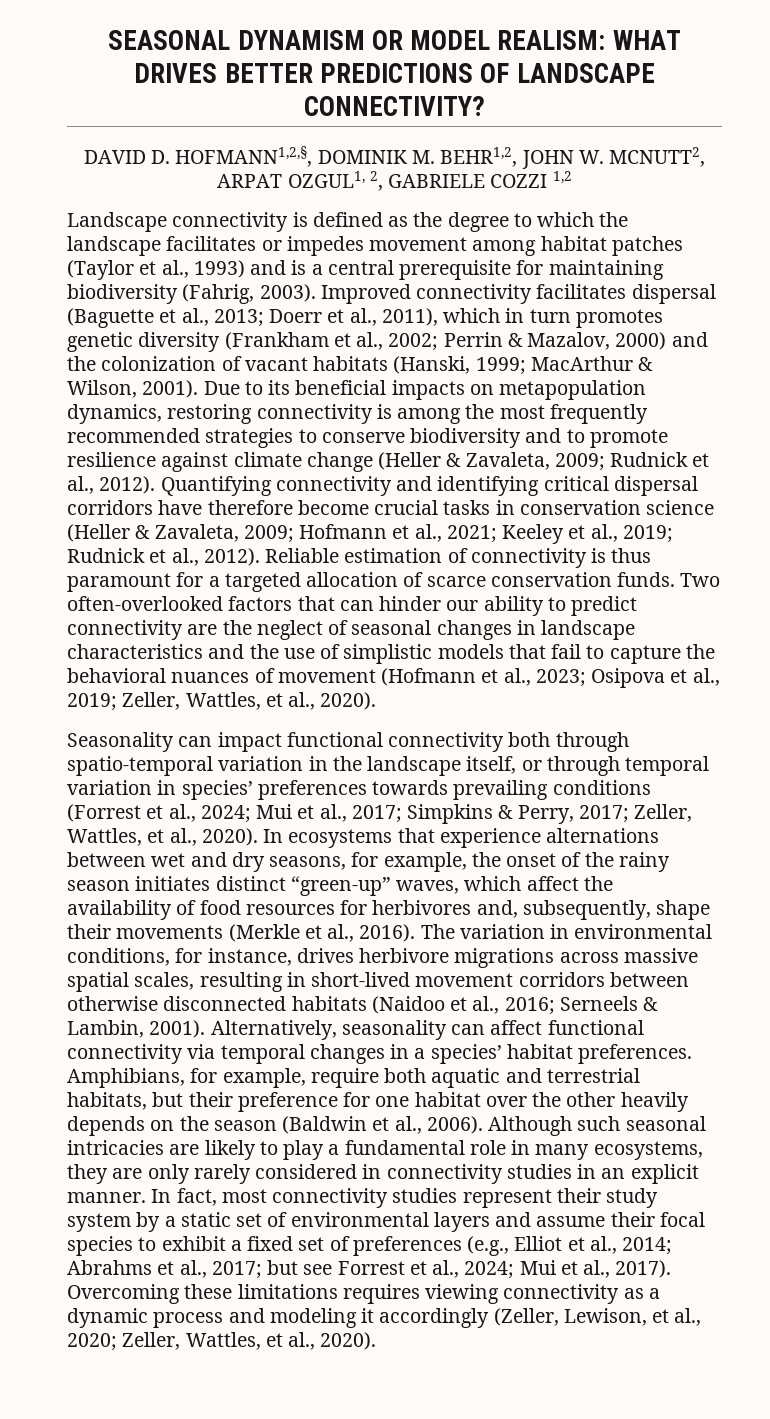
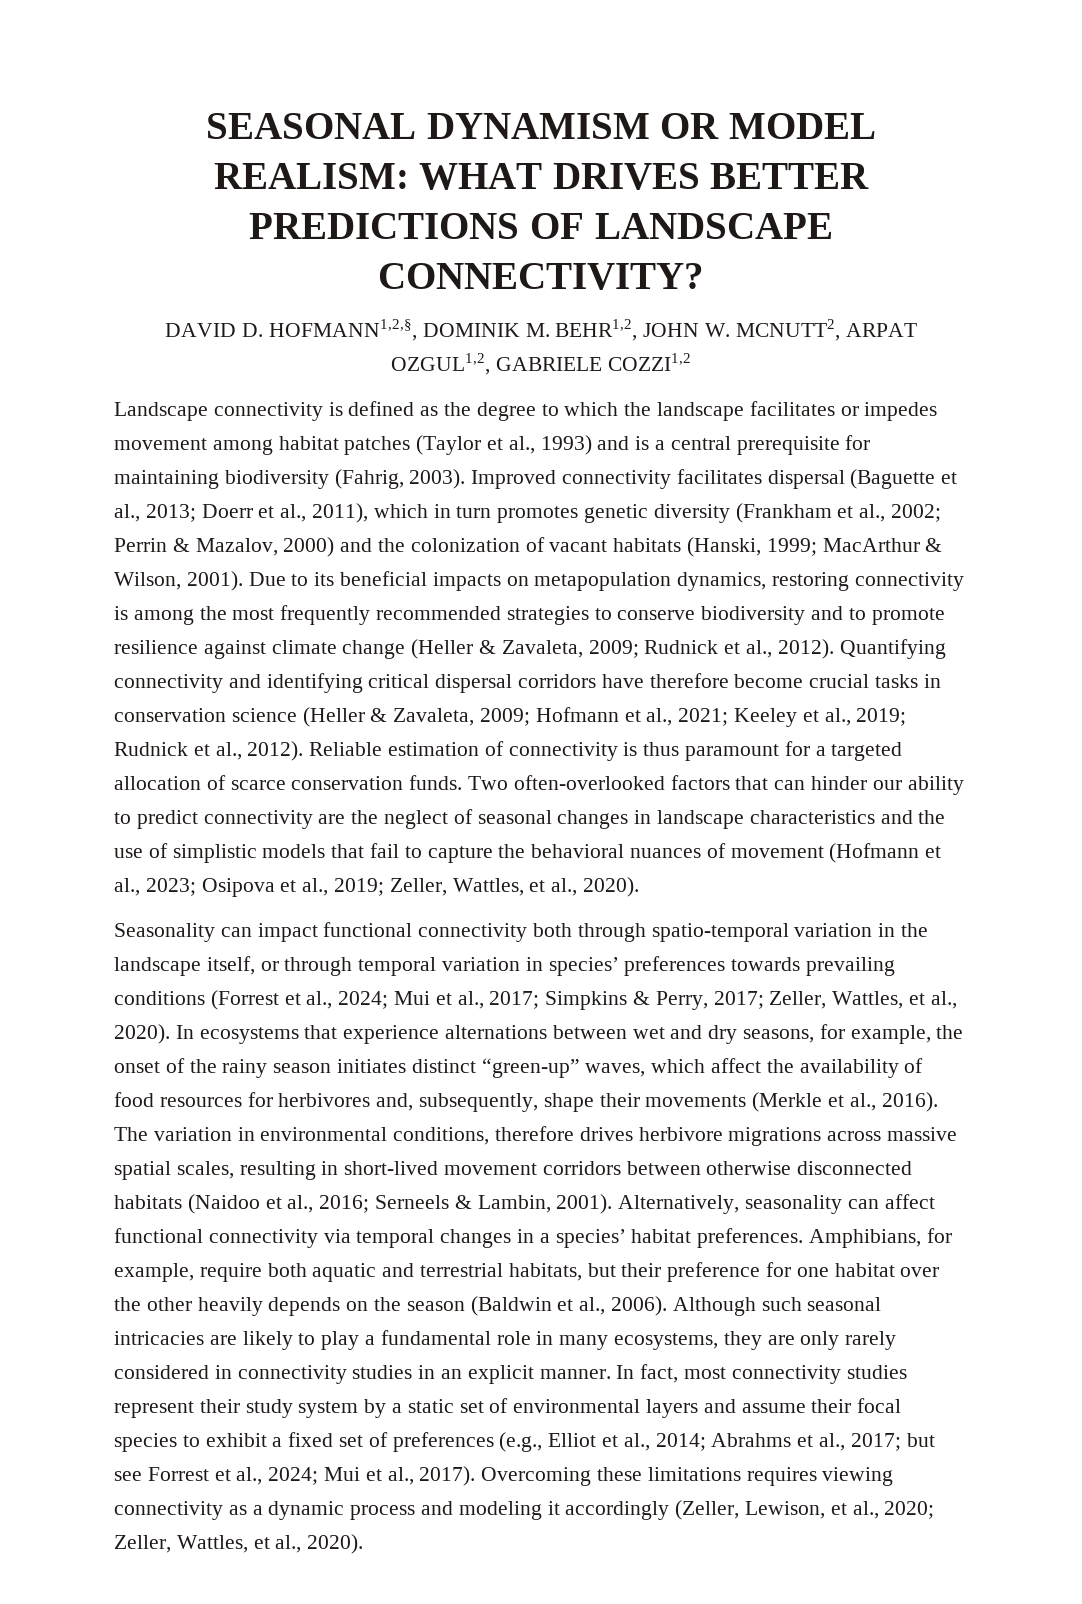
- DAVID D. HOFMANN1,2,§, DOMINIK M. BEHR1,2, JOHN W. MCNUTT2, ARPAT OZGUL1, 2, GABRIELE COZZI 1,2
+ DAVID D. HOFMANN1,2,§, DOMINIK M. BEHR1,2, JOHN W. MCNUTT2, ARPAT OZGUL1,2, GABRIELE COZZI1,2
- The variation in environmental conditions, for instance, drives herbivore migrations across massive spatial scales, resulting in short-lived movement corridors between otherwise disconnected habitats (Naidoo et al., 2016; Serneels & Lambin, 2001).
+ The variation in environmental conditions, therefore drives herbivore migrations across massive spatial scales, resulting in short-lived movement corridors between otherwise disconnected habitats (Naidoo et al., 2016; Serneels & Lambin, 2001).

